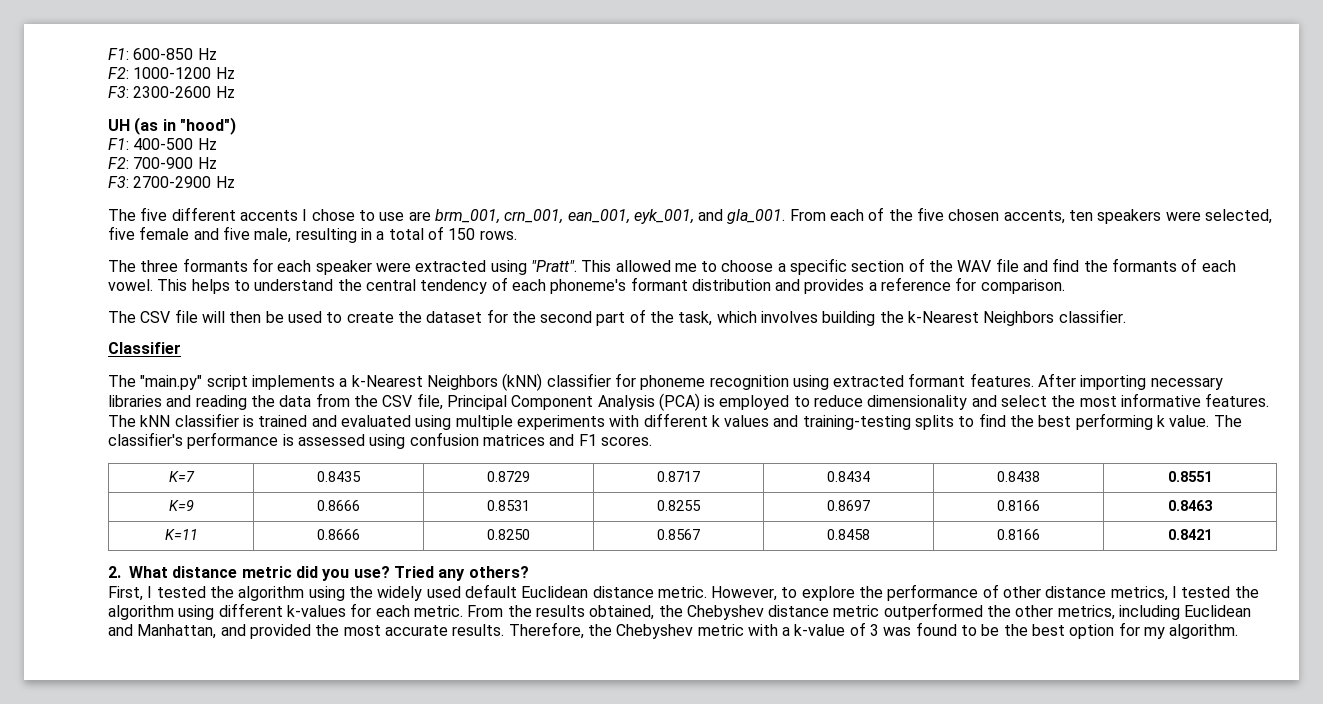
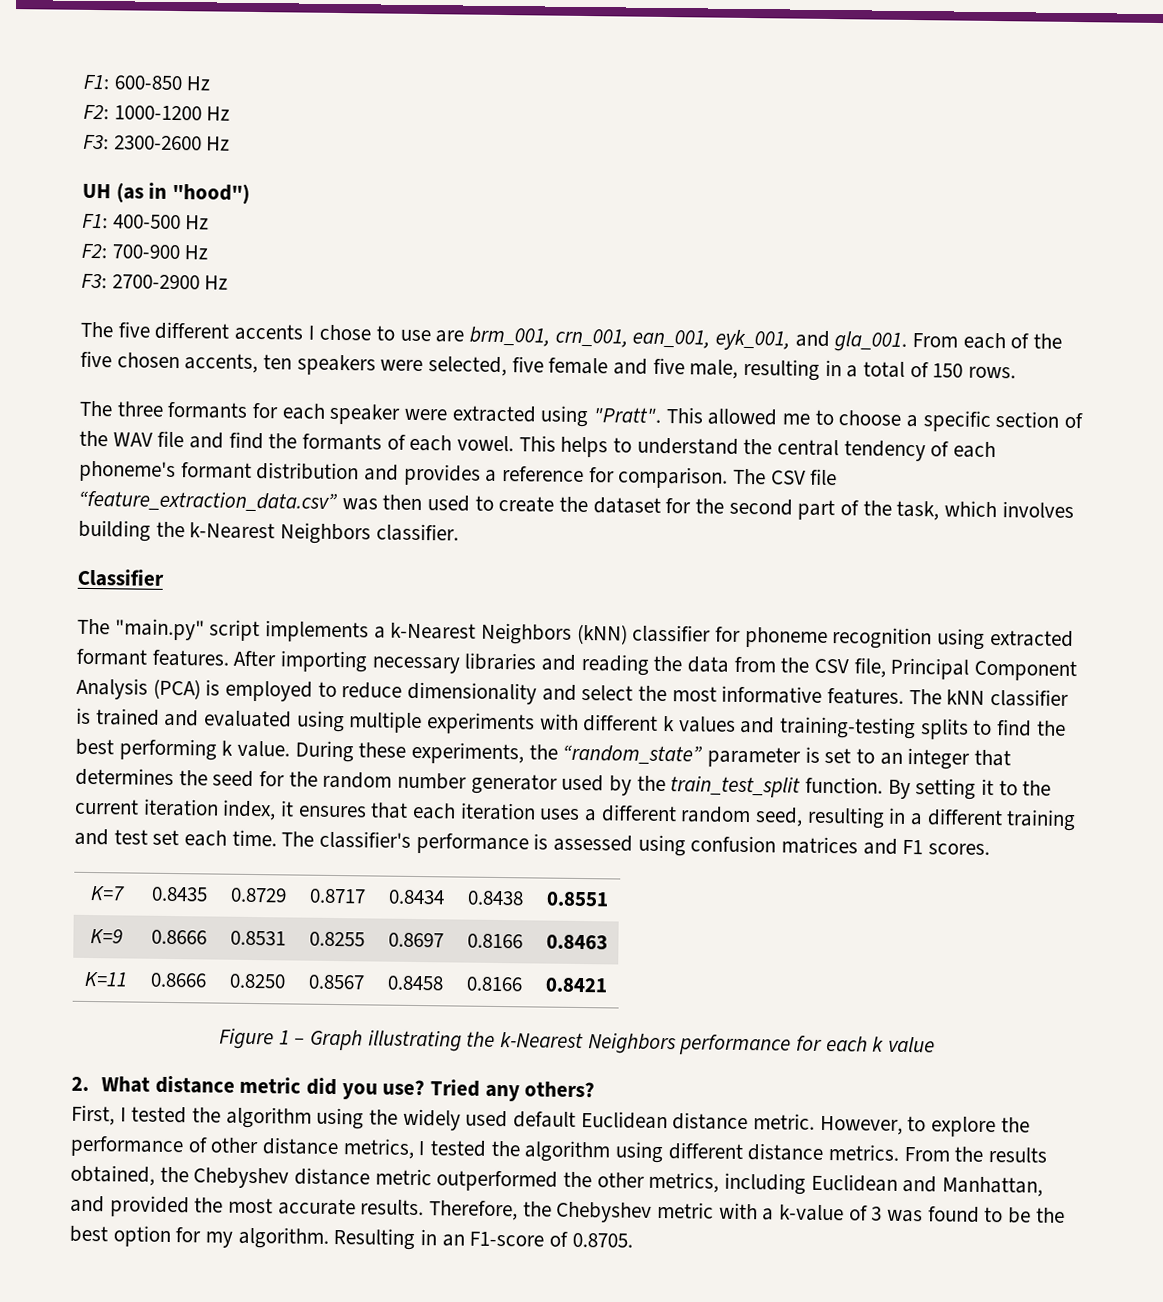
- This helps to understand the central tendency of each phoneme's formant distribution and provides a reference for comparison.
- The CSV file will then be used to create the dataset for the second part of the task, which involves building the k-Nearest Neighbors classifier.
+ This helps to understand the central tendency of each phoneme's formant distribution and provides a reference for comparison. The CSV file “feature_extraction_data.csv” was then used to create the dataset for the second part of the task, which involves building the k-Nearest Neighbors classifier.
+ During these experiments, the “random_state” parameter is set to an integer that determines the seed for the random number generator used by the train_test_split function. By setting it to the current iteration index, it ensures that each iteration uses a different random seed, resulting in a different training and test set each time.
+ Figure 1 – Graph illustrating the k-Nearest Neighbors performance for each k value
- However, to explore the performance of other distance metrics, I tested the algorithm using different k-values for each metric.
+ However, to explore the performance of other distance metrics, I tested the algorithm using different distance metrics.
+ Resulting in an F1-score of 0.8705.

